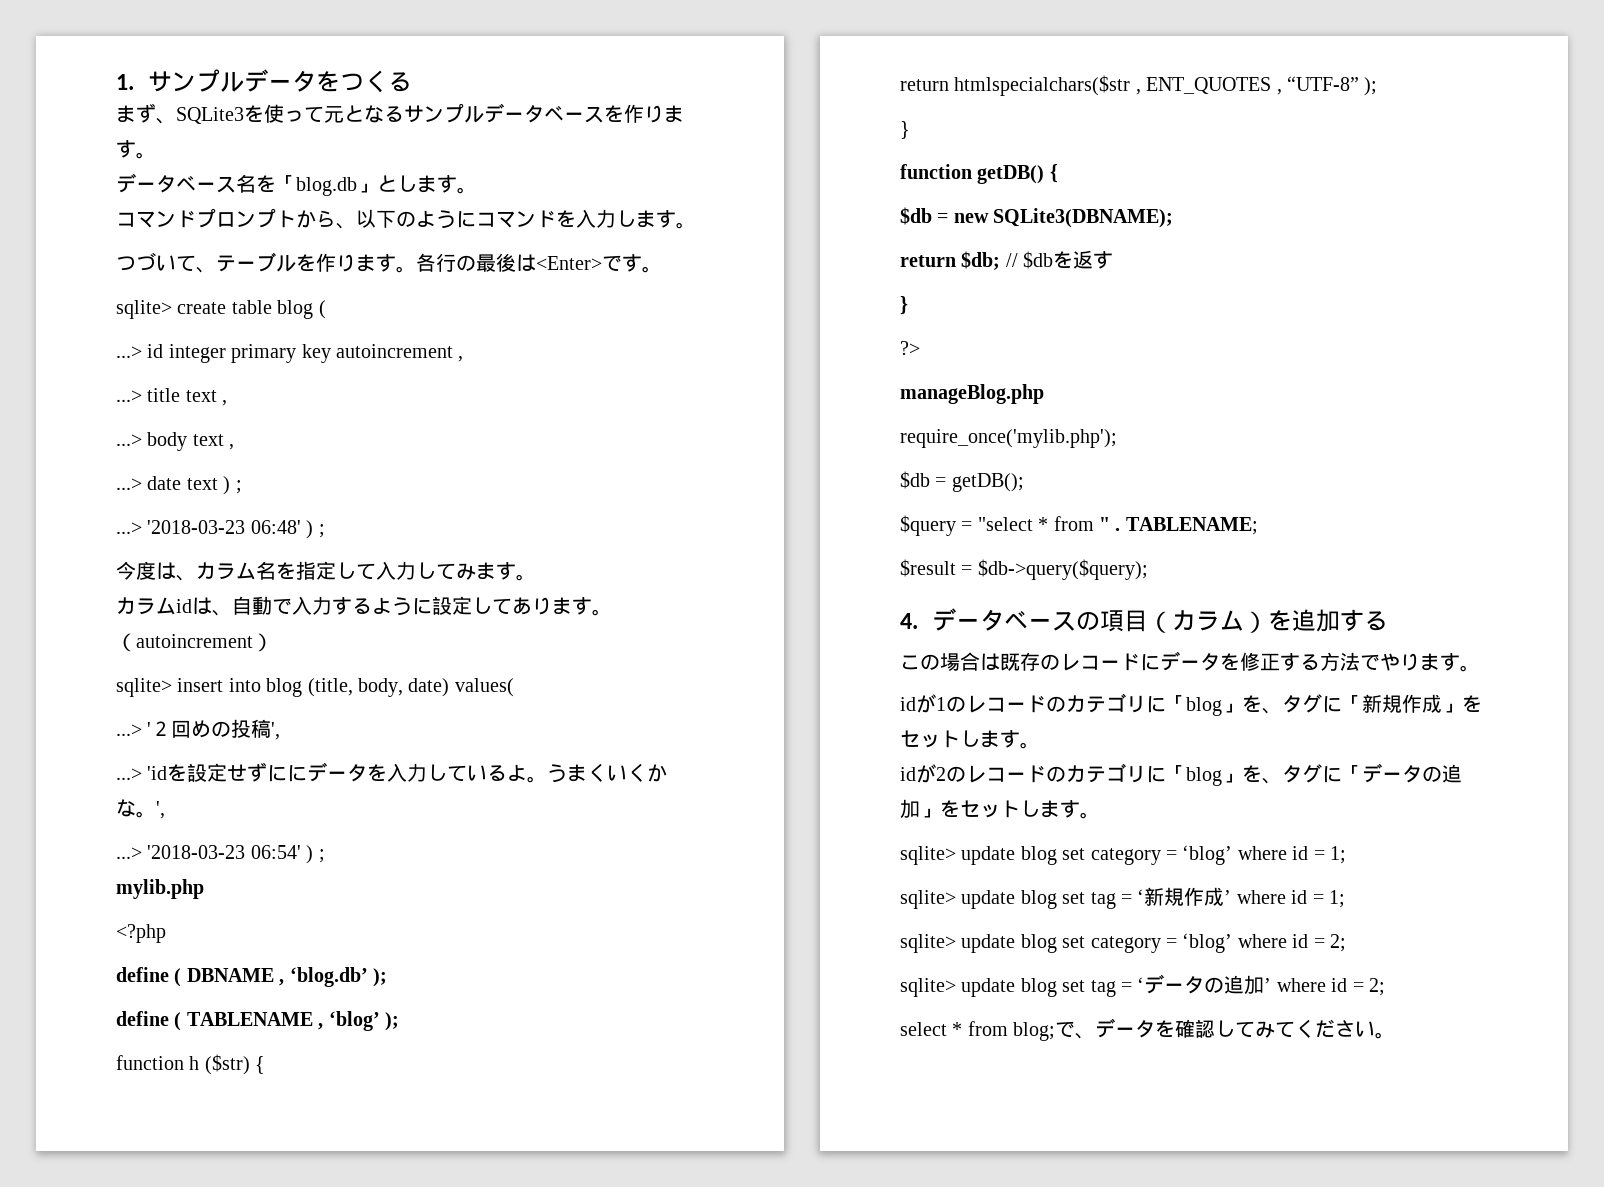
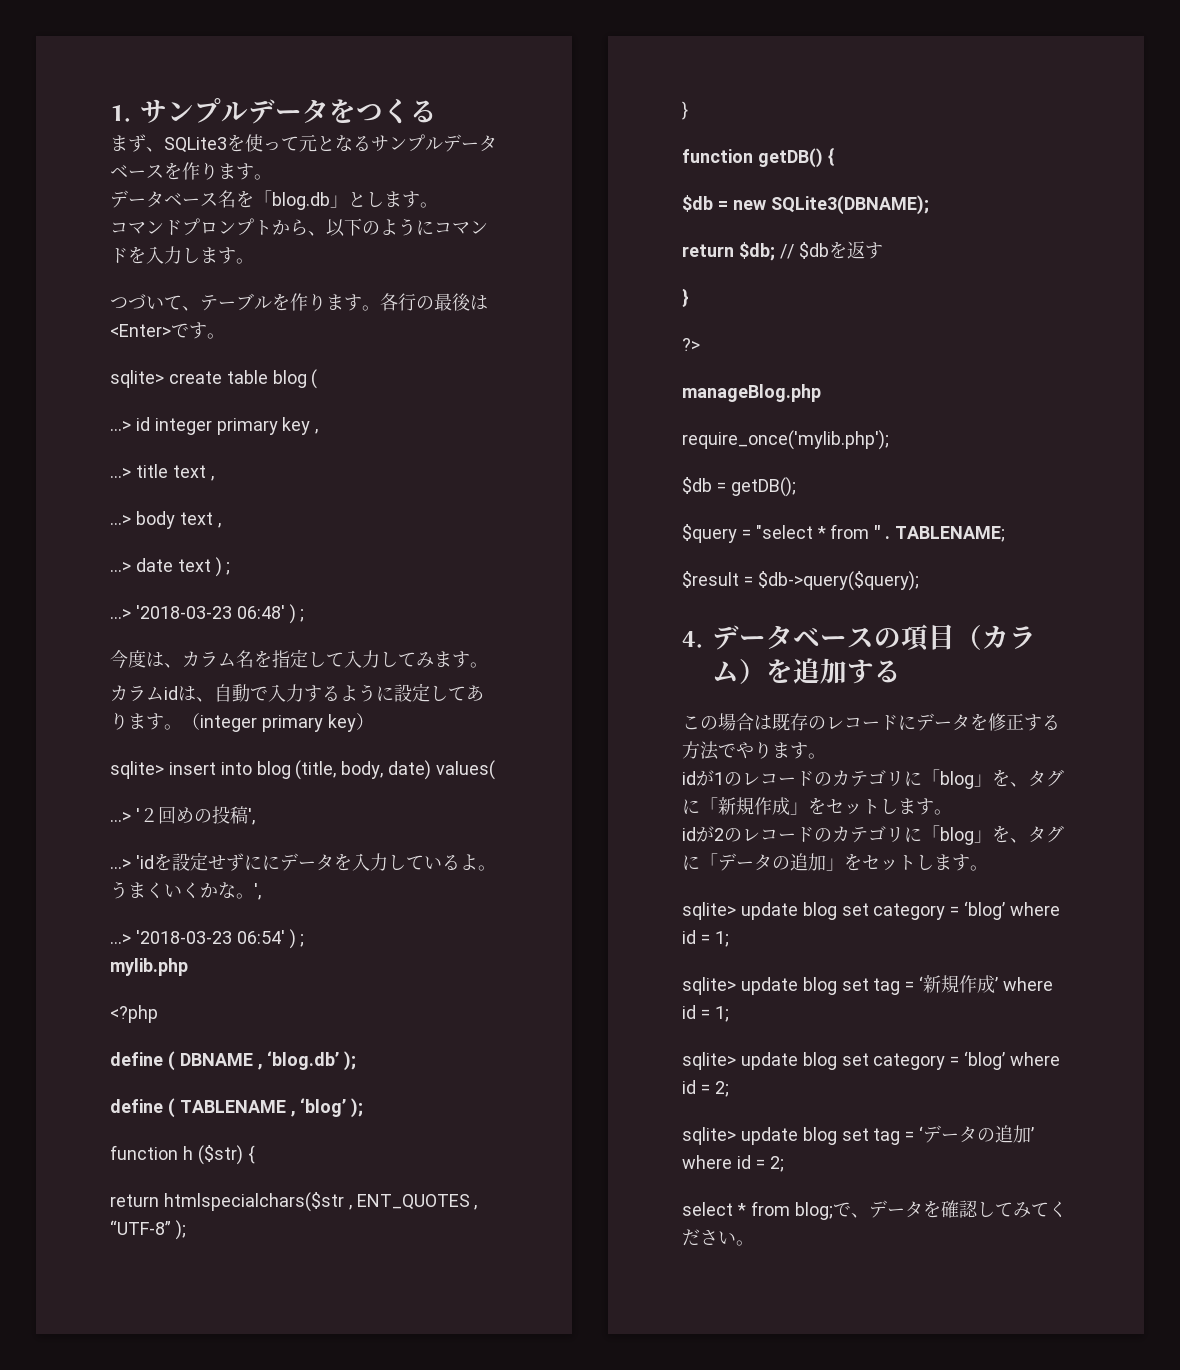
- ...> id integer primary key autoincrement ,
+ ...> id integer primary key ,
- （autoincrement）
+ （integer primary key）

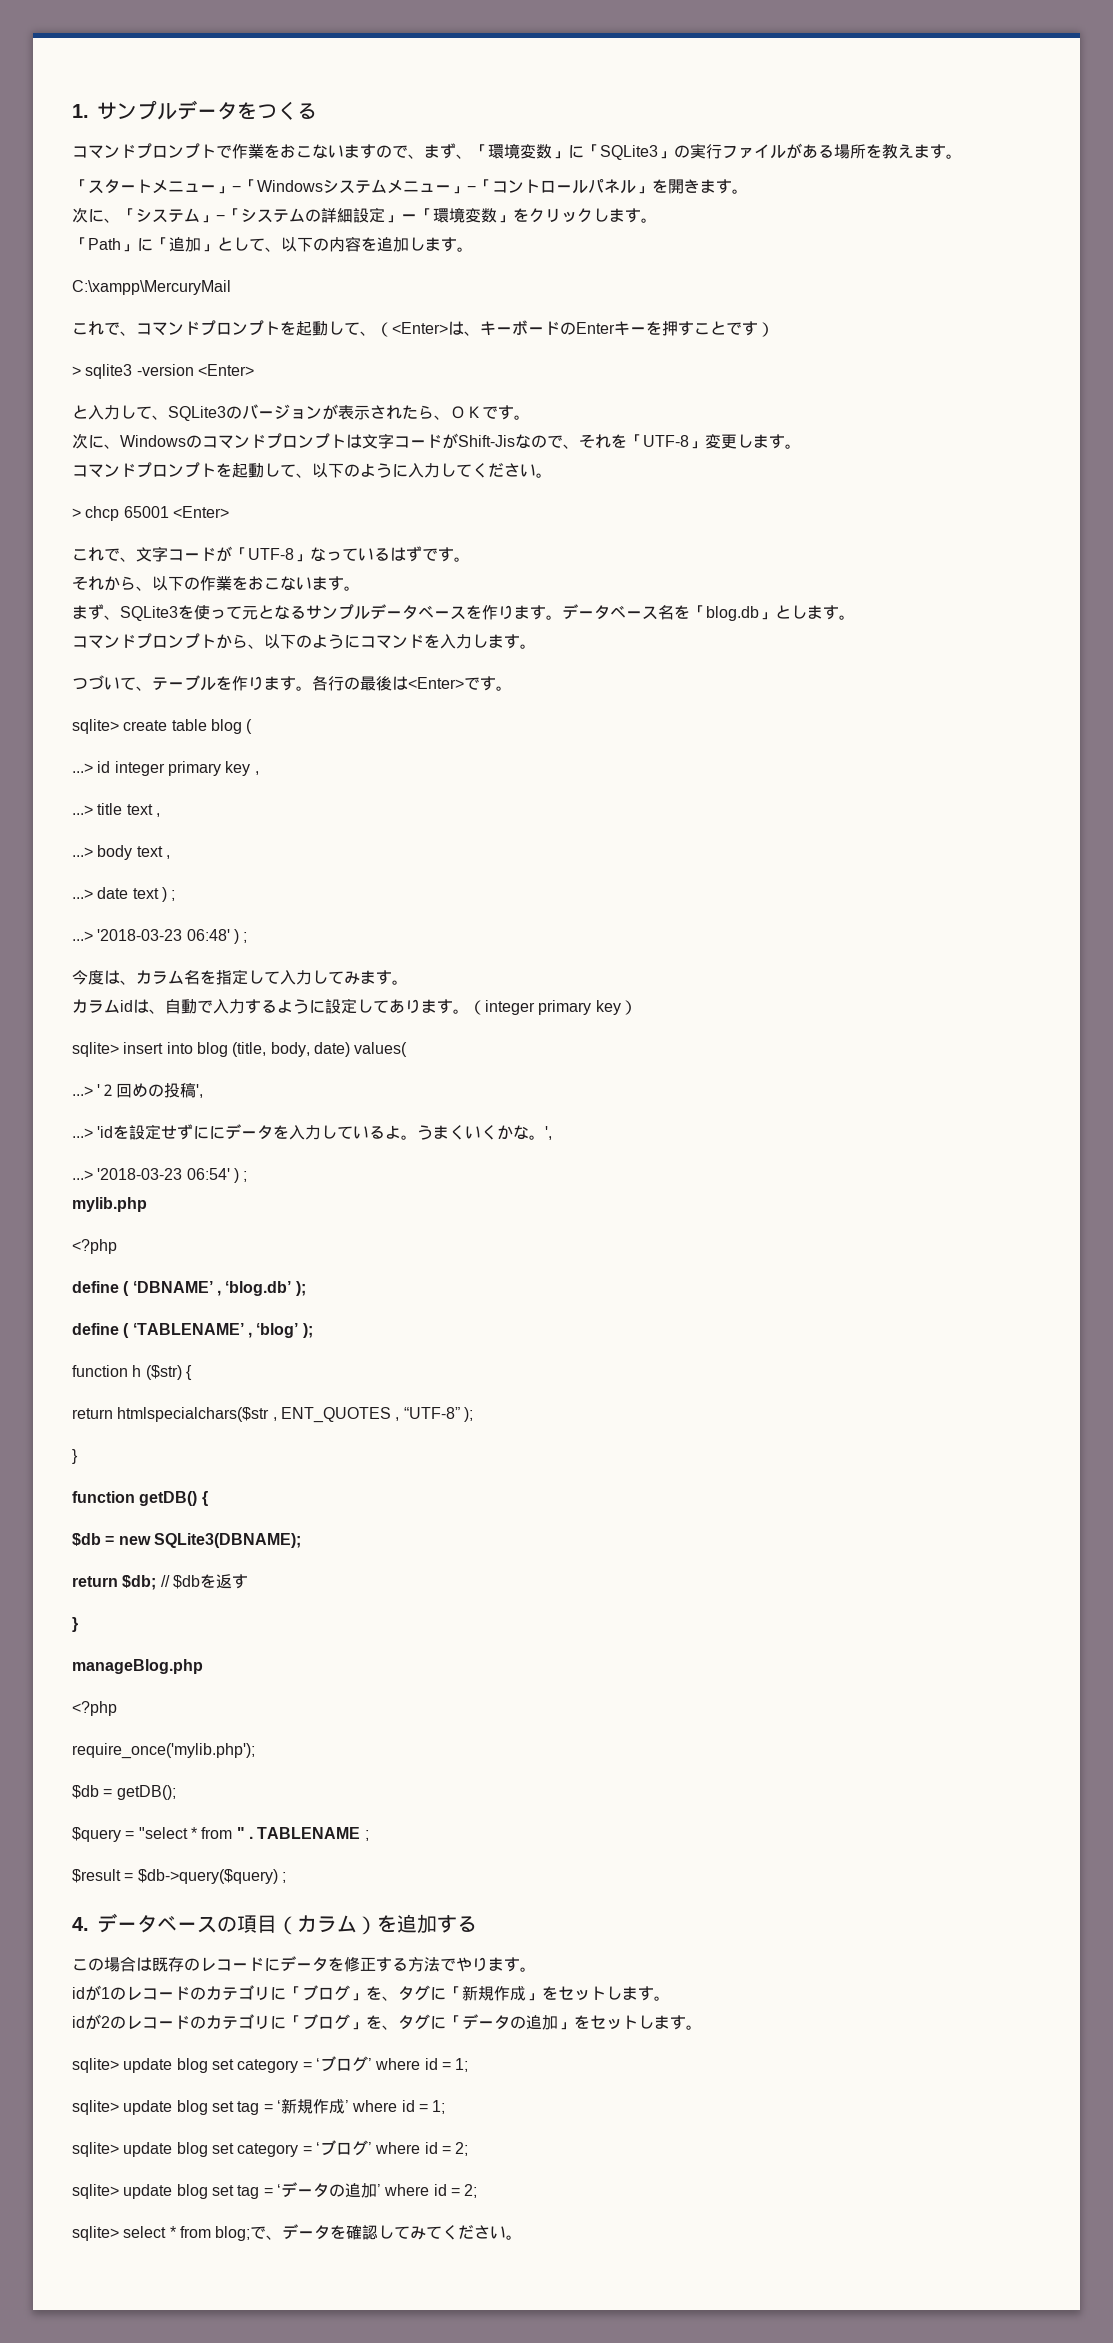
+ コマンドプロンプトで作業をおこないますので、まず、「環境変数」に「SQLite3」の実行ファイルがある場所を教えます。
+ 「スタートメニュー」−「Windowsシステムメニュー」−「コントロールパネル」を開きます。
+ 次に、「システム」−「システムの詳細設定」ー「環境変数」をクリックします。
+ 「Path」に「追加」として、以下の内容を追加します。
+ C:\xampp\MercuryMail
+ これで、コマンドプロンプトを起動して、（<Enter>は、キーボードのEnterキーを押すことです）
+ > sqlite3 -version <Enter>
+ と入力して、SQLite3のバージョンが表示されたら、ＯＫです。
+ 次に、Windowsのコマンドプロンプトは文字コードがShift-Jisなので、それを「UTF-8」変更します。
+ コマンドプロンプトを起動して、以下のように入力してください。
+ > chcp 65001 <Enter>
+ これで、文字コードが「UTF-8」なっているはずです。
+ それから、以下の作業をおこないます。
- まず、SQLite3を使って元となるサンプルデータベースを作ります。
- データベース名を「blog.db」とします。
+ まず、SQLite3を使って元となるサンプルデータベースを作ります。データベース名を「blog.db」とします。
- define ( DBNAME , ‘blog.db’ );
+ define ( ‘DBNAME’ , ‘blog.db’ );
- define ( TABLENAME , ‘blog’ );
+ define ( ‘TABLENAME’ , ‘blog’ );
- ?>
  manageBlog.php
+ <?php
- TABLENAME;
+ TABLENAME ;
- $result = $db->query($query);
+ $result = $db->query($query) ;
- idが1のレコードのカテゴリに「blog」を、タグに「新規作成」をセットします。
+ idが1のレコードのカテゴリに「ブログ」を、タグに「新規作成」をセットします。
- idが2のレコードのカテゴリに「blog」を、タグに「データの追加」をセットします。
+ idが2のレコードのカテゴリに「ブログ」を、タグに「データの追加」をセットします。
- sqlite> update blog set category = ‘blog’ where id = 1;
+ sqlite> update blog set category = ‘ブログ’ where id = 1;
- sqlite> update blog set category = ‘blog’ where id = 2;
+ sqlite> update blog set category = ‘ブログ’ where id = 2;
- select * from blog;で、データを確認してみてください。
+ sqlite> select * from blog;で、データを確認してみてください。

